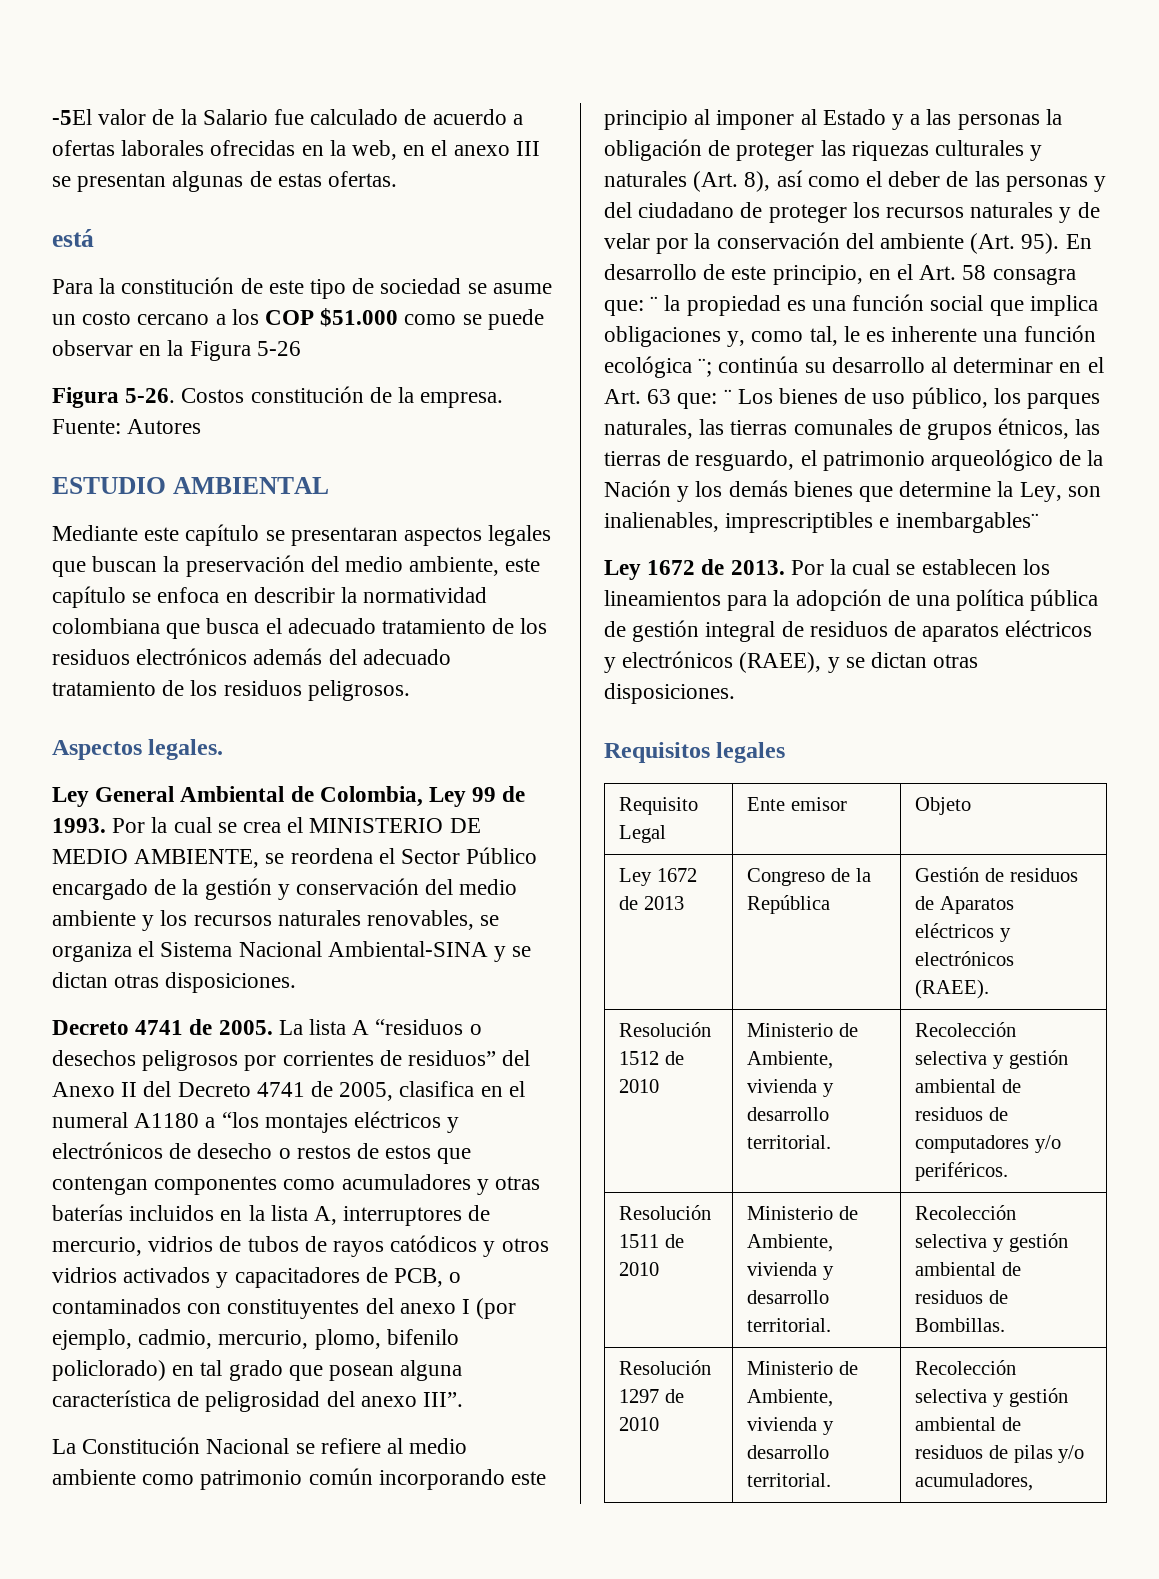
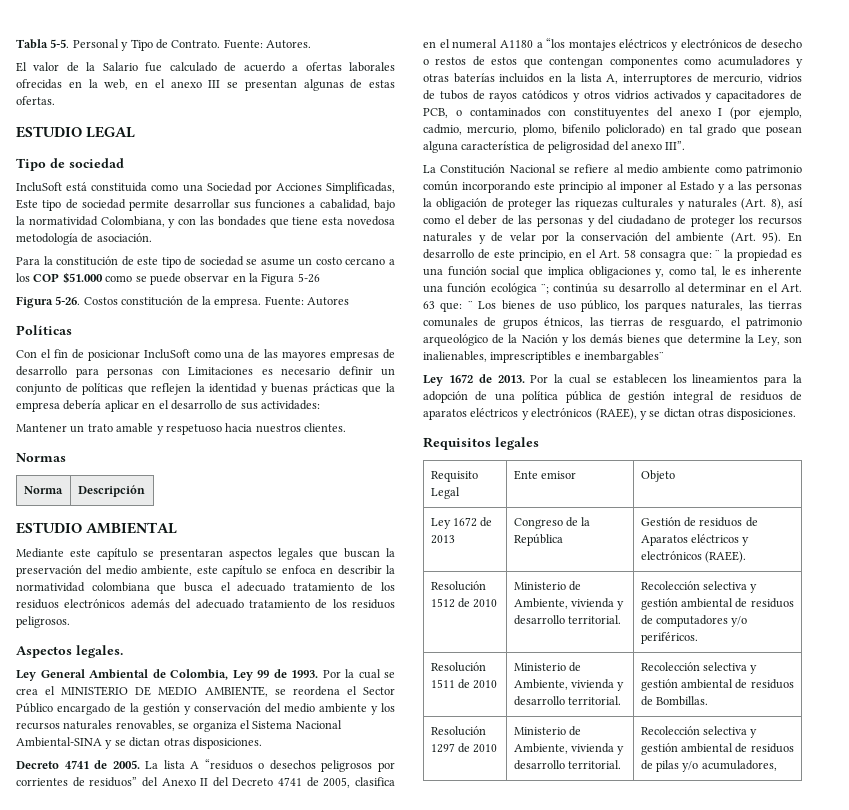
- -5El valor de la Salario fue calculado de acuerdo a ofertas laborales ofrecidas en la web, en el anexo III se presentan algunas de estas ofertas.
+ Tabla 5-5. Personal y Tipo de Contrato. Fuente: Autores.
+ El valor de la Salario fue calculado de acuerdo a ofertas laborales ofrecidas en la web, en el anexo III se presentan algunas de estas ofertas.
- está
+ ESTUDIO LEGAL
+ Tipo de sociedad
+ IncluSoft está constituida como una Sociedad por Acciones Simplificadas, Este tipo de sociedad permite desarrollar sus funciones a cabalidad, bajo la normatividad Colombiana, y con las bondades que tiene esta novedosa metodología de asociación.
+ Políticas
+ Con el fin de posicionar IncluSoft como una de las mayores empresas de desarrollo para personas con Limitaciones es necesario definir un conjunto de políticas que reflejen la identidad y buenas prácticas que la empresa debería aplicar en el desarrollo de sus actividades:
+ Mantener un trato amable y respetuoso hacia nuestros clientes.
+ Normas
+ Norma | Descripción

